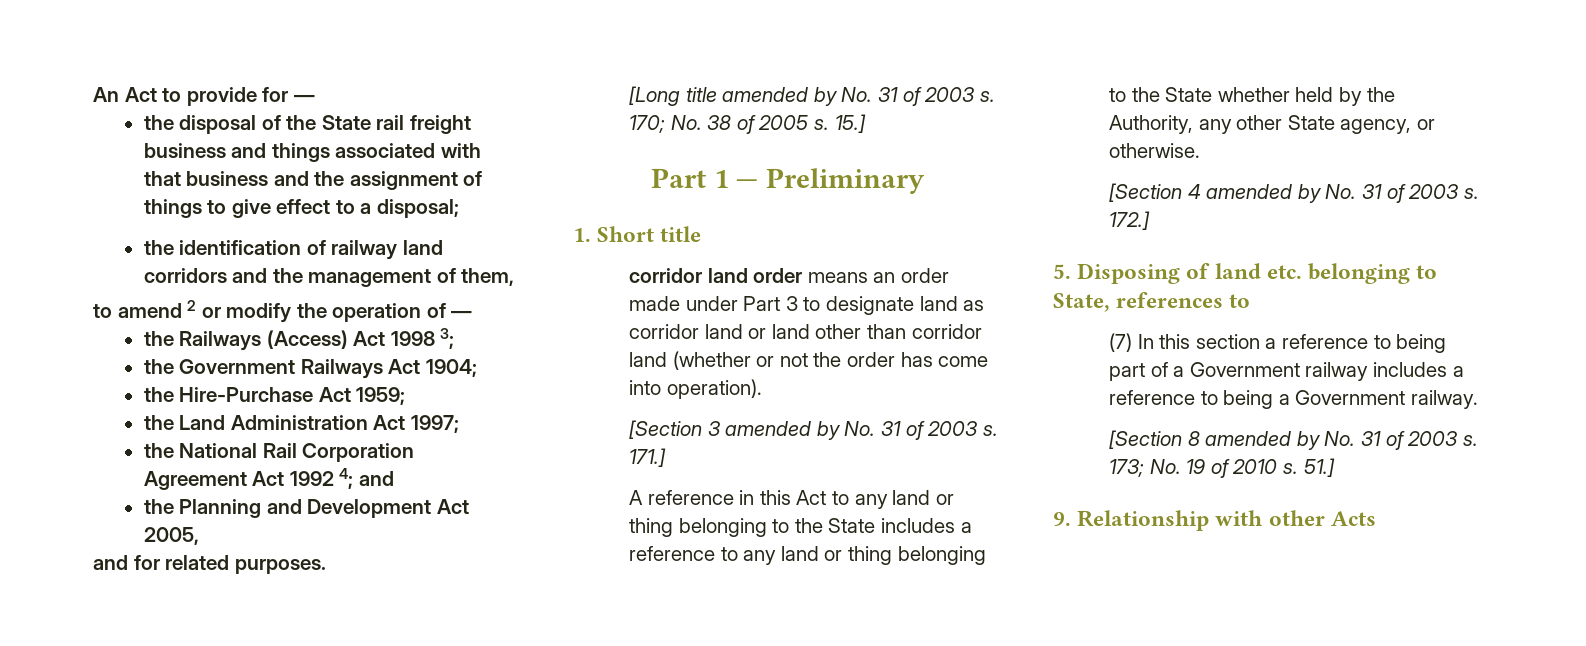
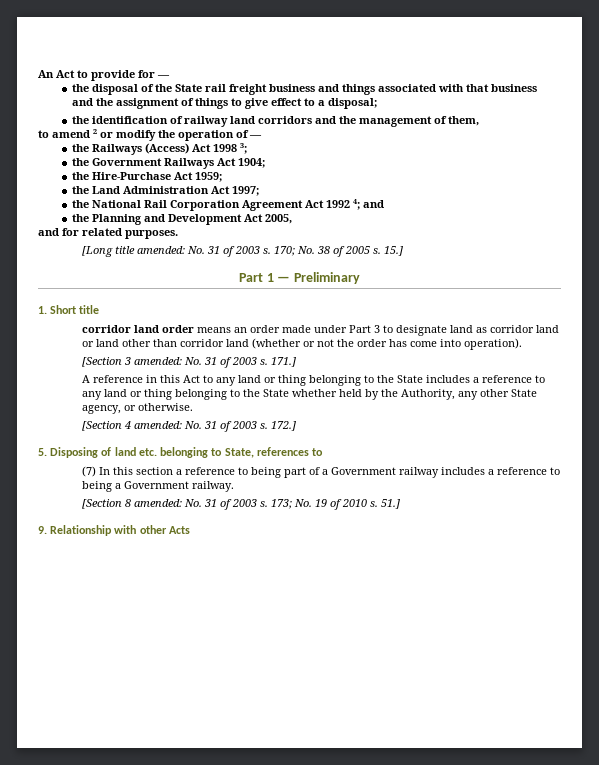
- [Long title amended by No. 31 of 2003 s.
+ [Long title amended: No. 31 of 2003 s.
- [Section 3 amended by No. 31 of 2003 s.
+ [Section 3 amended: No. 31 of 2003 s.
- [Section 4 amended by No. 31 of 2003 s.
+ [Section 4 amended: No. 31 of 2003 s.
- [Section 8 amended by No. 31 of 2003 s.
+ [Section 8 amended: No. 31 of 2003 s.

